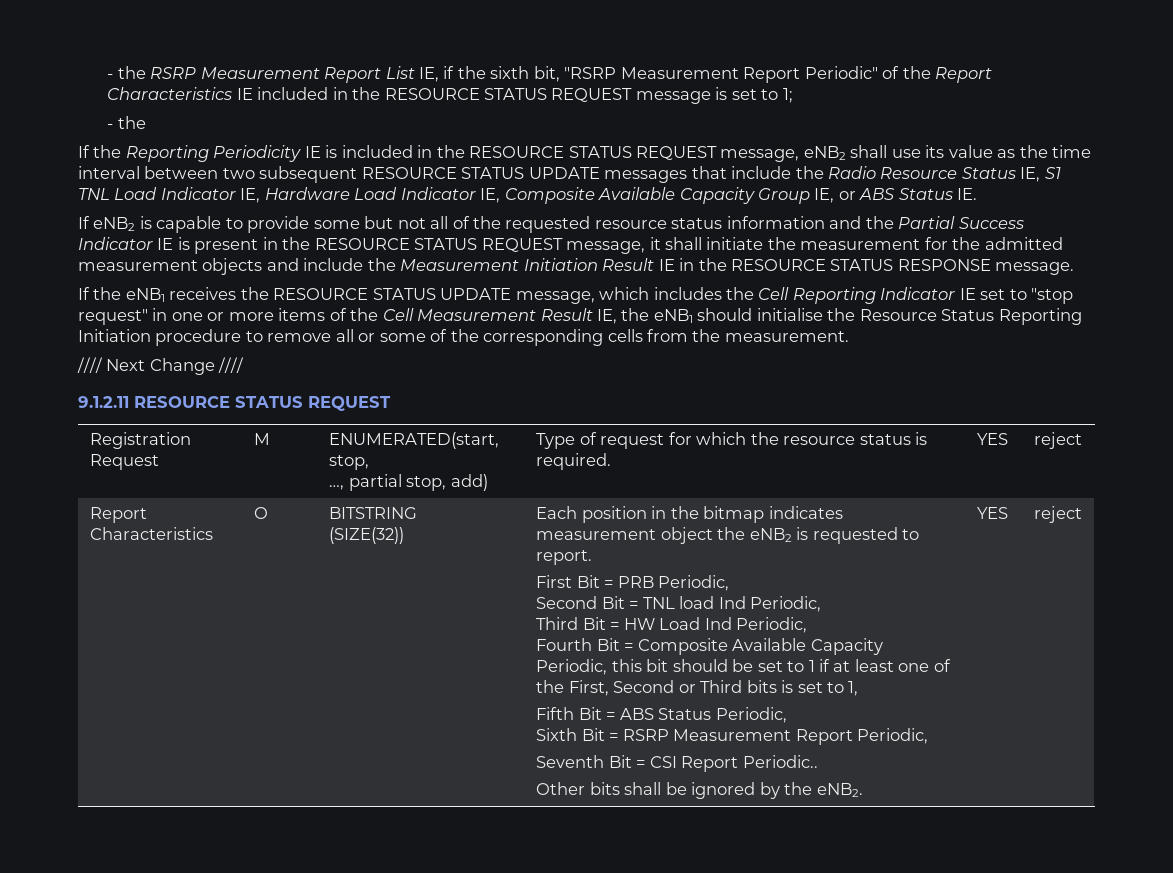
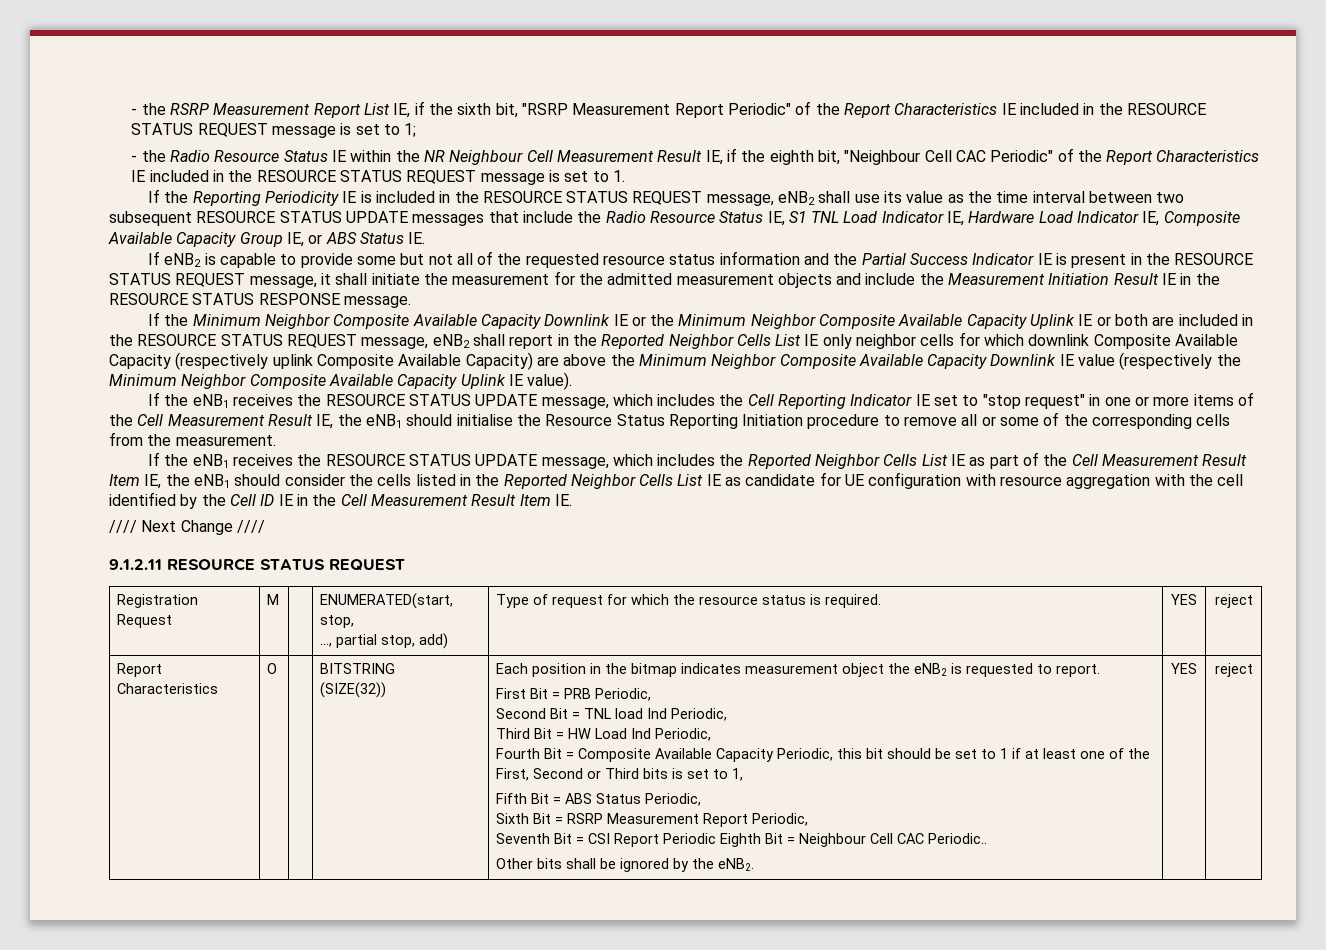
  - the RSRP Measurement Report List IE, if the sixth bit, "RSRP Measurement Report Periodic" of the Report Characteristics IE included in the RESOURCE STATUS REQUEST message is set to 1;
- - the
+ - the Radio Resource Status IE within the NR Neighbour Cell Measurement Result IE, if the eighth bit, "Neighbour Cell CAC Periodic" of the Report Characteristics IE included in the RESOURCE STATUS REQUEST message is set to 1.
+ If the Minimum Neighbor Composite Available Capacity Downlink IE or the Minimum Neighbor Composite Available Capacity Uplink IE or both are included in the RESOURCE STATUS REQUEST message, eNB2 shall report in the Reported Neighbor Cells List IE only neighbor cells for which downlink Composite Available Capacity (respectively uplink Composite Available Capacity) are above the Minimum Neighbor Composite Available Capacity Downlink IE value (respectively the Minimum Neighbor Composite Available Capacity Uplink IE value).
+ If the eNB1 receives the RESOURCE STATUS UPDATE message, which includes the Reported Neighbor Cells List IE as part of the Cell Measurement Result Item IE, the eNB1 should consider the cells listed in the Reported Neighbor Cells List IE as candidate for UE configuration with resource aggregation with the cell identified by the Cell ID IE in the Cell Measurement Result Item IE.
- Seventh Bit = CSI Report Periodic..
+ Seventh Bit = CSI Report Periodic Eighth Bit = Neighbour Cell CAC Periodic..

